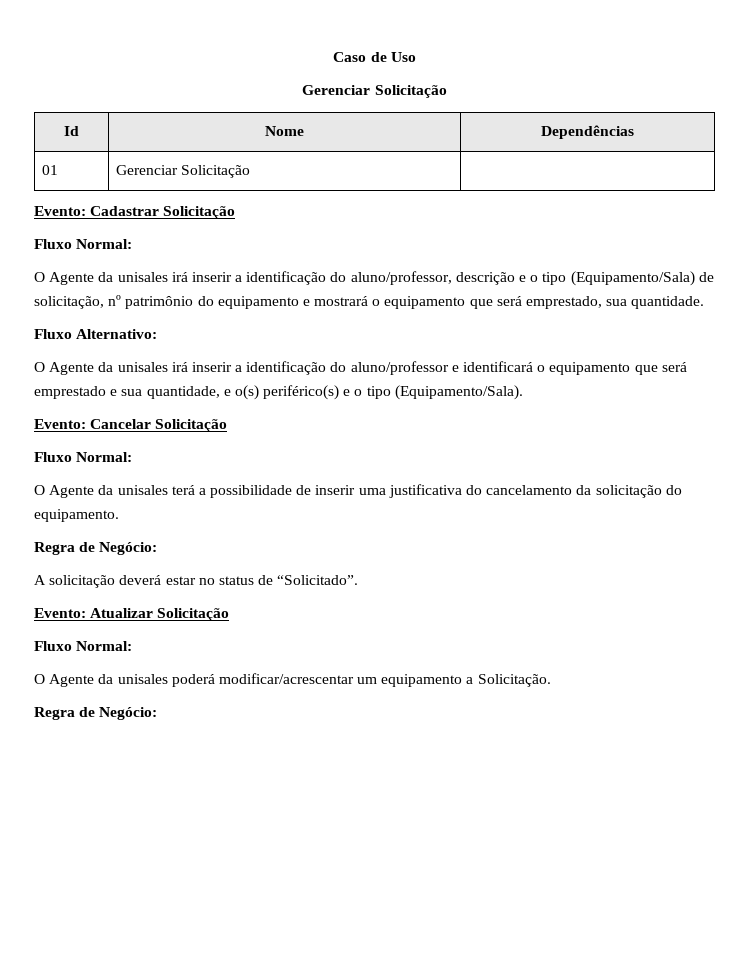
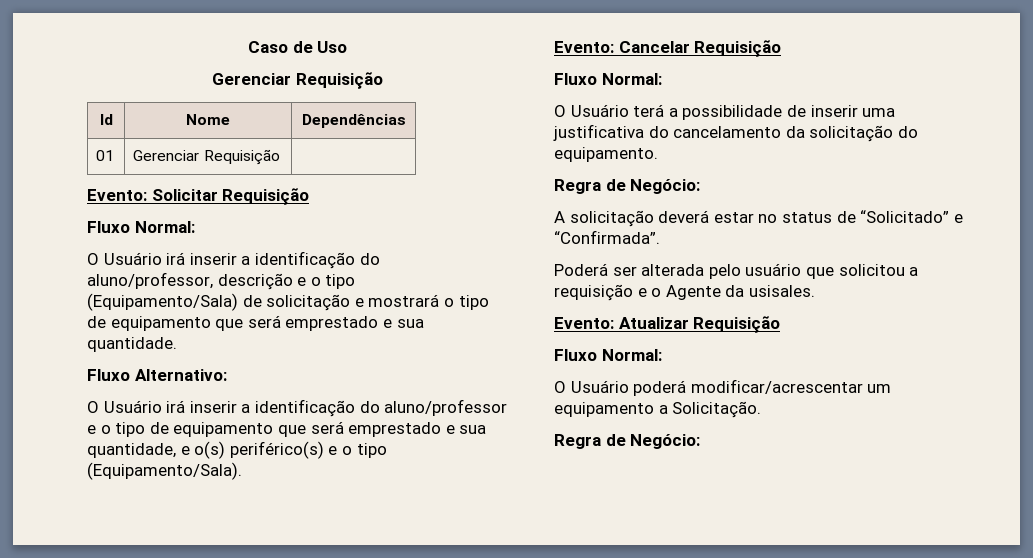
  Caso de Uso
- Gerenciar Solicitação
+ Gerenciar Requisição
- 01 | Gerenciar Solicitação |
- Evento: Cadastrar Solicitação
+ 01 | Gerenciar Requisição |
+ Evento: Solicitar Requisição
  Fluxo Normal:
- O Agente da unisales irá inserir a identificação do aluno/professor, descrição e o tipo (Equipamento/Sala) de solicitação, nº patrimônio do equipamento e mostrará o equipamento que será emprestado, sua quantidade.
+ O Usuário irá inserir a identificação do aluno/professor, descrição e o tipo (Equipamento/Sala) de solicitação e mostrará o tipo de equipamento que será emprestado e sua quantidade.
- O Agente da unisales irá inserir a identificação do aluno/professor e identificará o equipamento que será emprestado e sua quantidade, e o(s) periférico(s) e o tipo (Equipamento/Sala).
+ O Usuário irá inserir a identificação do aluno/professor e o tipo de equipamento que será emprestado e sua quantidade, e o(s) periférico(s) e o tipo (Equipamento/Sala).
- Evento: Cancelar Solicitação
+ Evento: Cancelar Requisição
  Fluxo Normal:
- O Agente da unisales terá a possibilidade de inserir uma justificativa do cancelamento da solicitação do equipamento.
+ O Usuário terá a possibilidade de inserir uma justificativa do cancelamento da solicitação do equipamento.
- A solicitação deverá estar no status de “Solicitado”.
+ A solicitação deverá estar no status de “Solicitado” e “Confirmada”.
+ Poderá ser alterada pelo usuário que solicitou a requisição e o Agente da usisales.
- Evento: Atualizar Solicitação
+ Evento: Atualizar Requisição
  Fluxo Normal:
- O Agente da unisales poderá modificar/acrescentar um equipamento a Solicitação.
+ O Usuário poderá modificar/acrescentar um equipamento a Solicitação.

